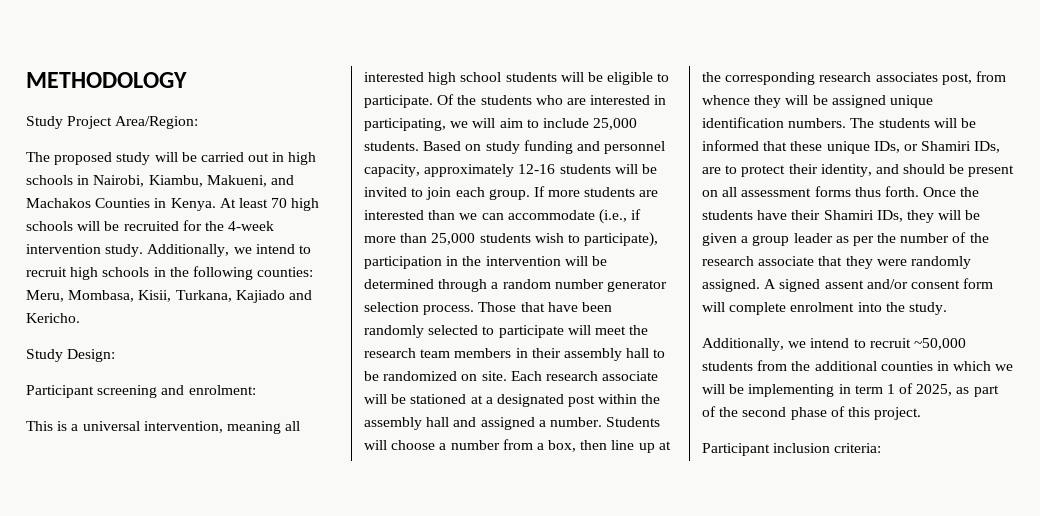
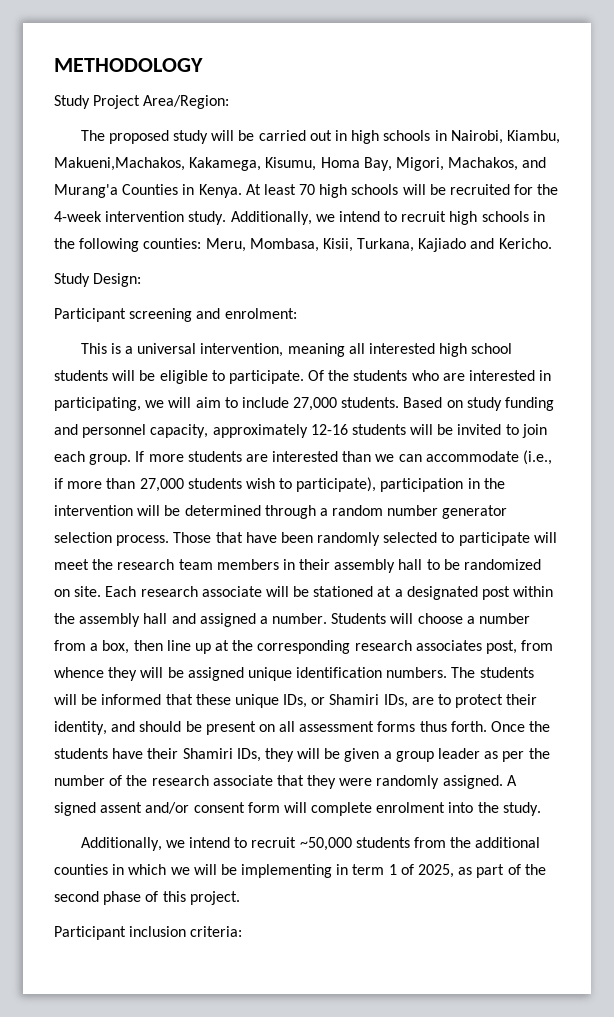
- The proposed study will be carried out in high schools in Nairobi, Kiambu, Makueni, and Machakos Counties in Kenya.
+ The proposed study will be carried out in high schools in Nairobi, Kiambu, Makueni,Machakos, Kakamega, Kisumu, Homa Bay, Migori, Machakos, and Murang'a Counties in Kenya.
- Of the students who are interested in participating, we will aim to include 25,000 students.
+ Of the students who are interested in participating, we will aim to include 27,000 students.
- If more students are interested than we can accommodate (i.e., if more than 25,000 students wish to participate), participation in the intervention will be determined through a random number generator selection process.
+ If more students are interested than we can accommodate (i.e., if more than 27,000 students wish to participate), participation in the intervention will be determined through a random number generator selection process.

